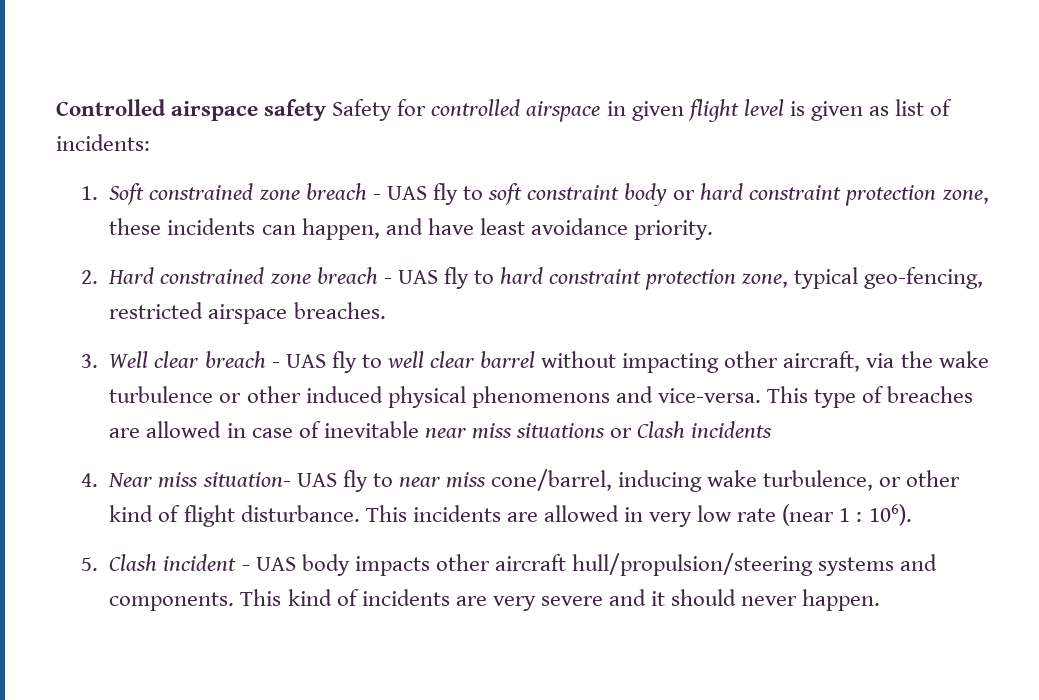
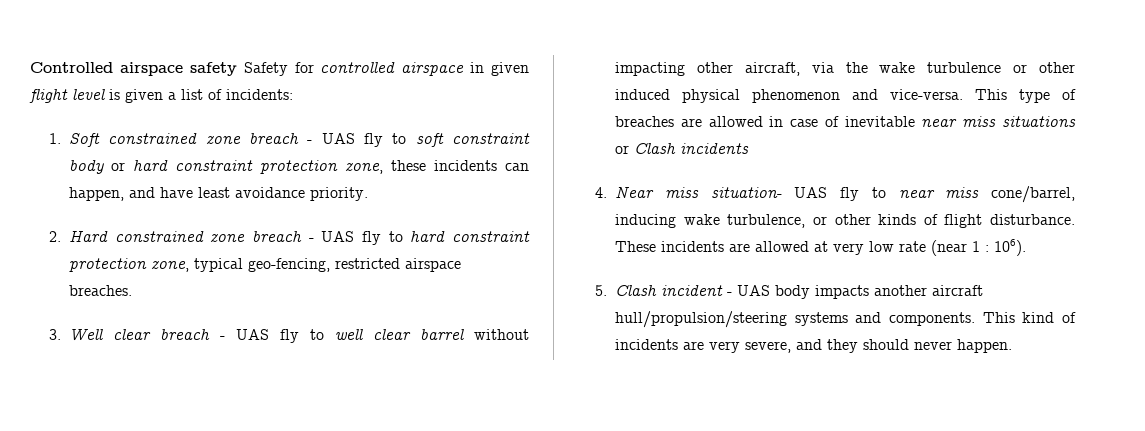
- Controlled airspace safety Safety for controlled airspace in given flight level is given as list of incidents:
+ Controlled airspace safety Safety for controlled airspace in given flight level is given a list of incidents:
- 3. Well clear breach - UAS fly to well clear barrel without impacting other aircraft, via the wake turbulence or other induced physical phenomenons and vice-versa.
+ 3. Well clear breach - UAS fly to well clear barrel without impacting other aircraft, via the wake turbulence or other induced physical phenomenon and vice-versa.
- 4. Near miss situation- UAS fly to near miss cone/barrel, inducing wake turbulence, or other kind of flight disturbance.
+ 4. Near miss situation- UAS fly to near miss cone/barrel, inducing wake turbulence, or other kinds of flight disturbance.
- This incidents are allowed in very low rate (near 1 : 106).
+ These incidents are allowed at very low rate (near 1 : 106).
- 5. Clash incident - UAS body impacts other aircraft hull/propulsion/steering systems and components.
+ 5. Clash incident - UAS body impacts another aircraft hull/propulsion/steering systems and components.
- This kind of incidents are very severe and it should never happen.
+ This kind of incidents are very severe, and they should never happen.

